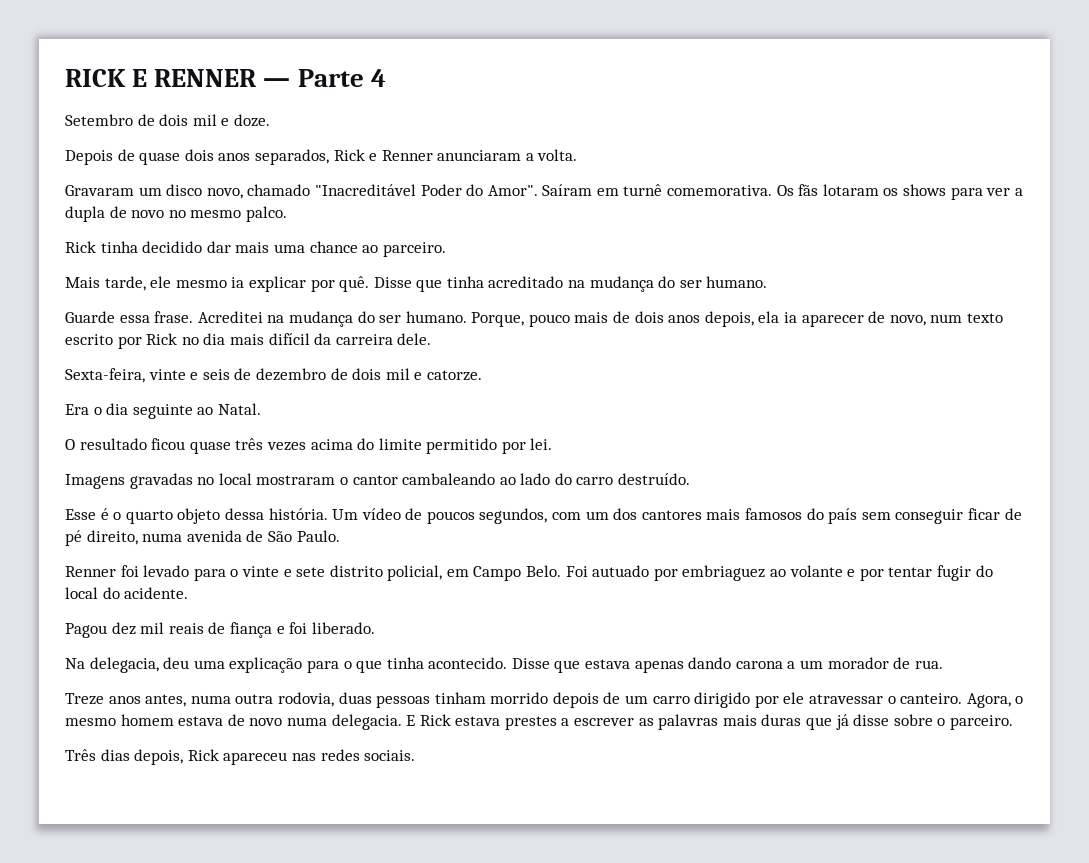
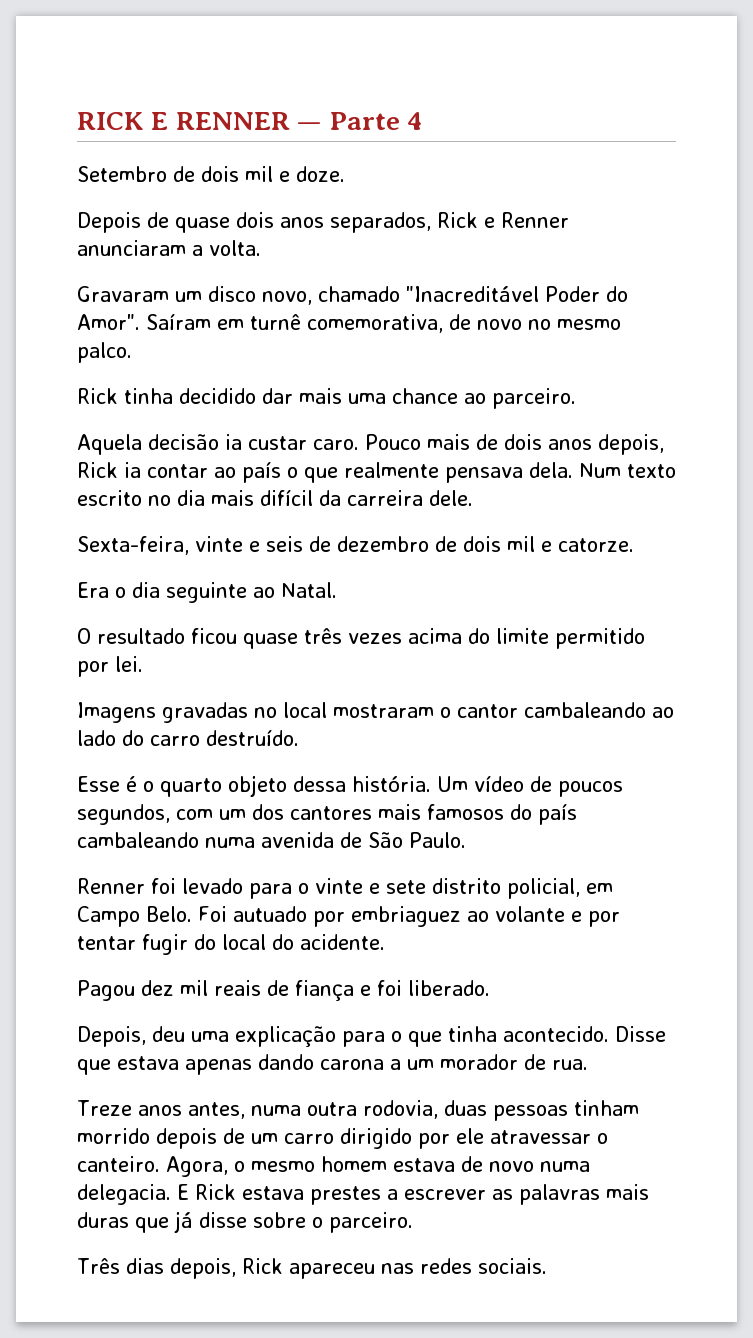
- Saíram em turnê comemorativa. Os fãs lotaram os shows para ver a dupla de novo no mesmo palco.
+ Saíram em turnê comemorativa, de novo no mesmo palco.
- Mais tarde, ele mesmo ia explicar por quê. Disse que tinha acreditado na mudança do ser humano.
- Guarde essa frase. Acreditei na mudança do ser humano. Porque, pouco mais de dois anos depois, ela ia aparecer de novo, num texto escrito por Rick no dia mais difícil da carreira dele.
+ Aquela decisão ia custar caro. Pouco mais de dois anos depois, Rick ia contar ao país o que realmente pensava dela. Num texto escrito no dia mais difícil da carreira dele.
- Um vídeo de poucos segundos, com um dos cantores mais famosos do país sem conseguir ficar de pé direito, numa avenida de São Paulo.
+ Um vídeo de poucos segundos, com um dos cantores mais famosos do país cambaleando numa avenida de São Paulo.
- Na delegacia, deu uma explicação para o que tinha acontecido.
+ Depois, deu uma explicação para o que tinha acontecido.

